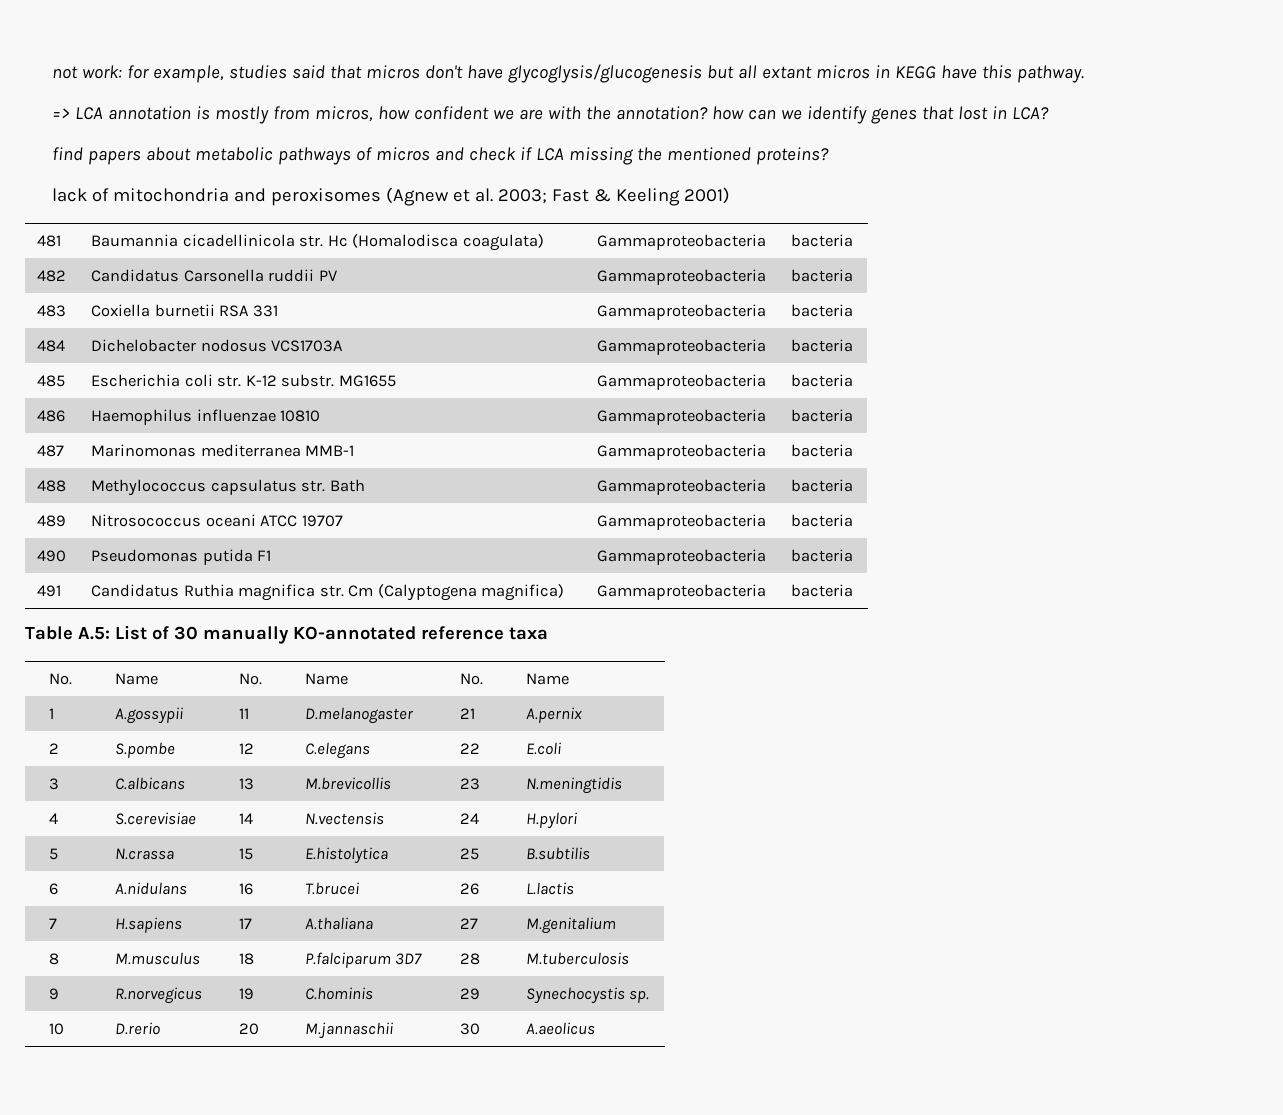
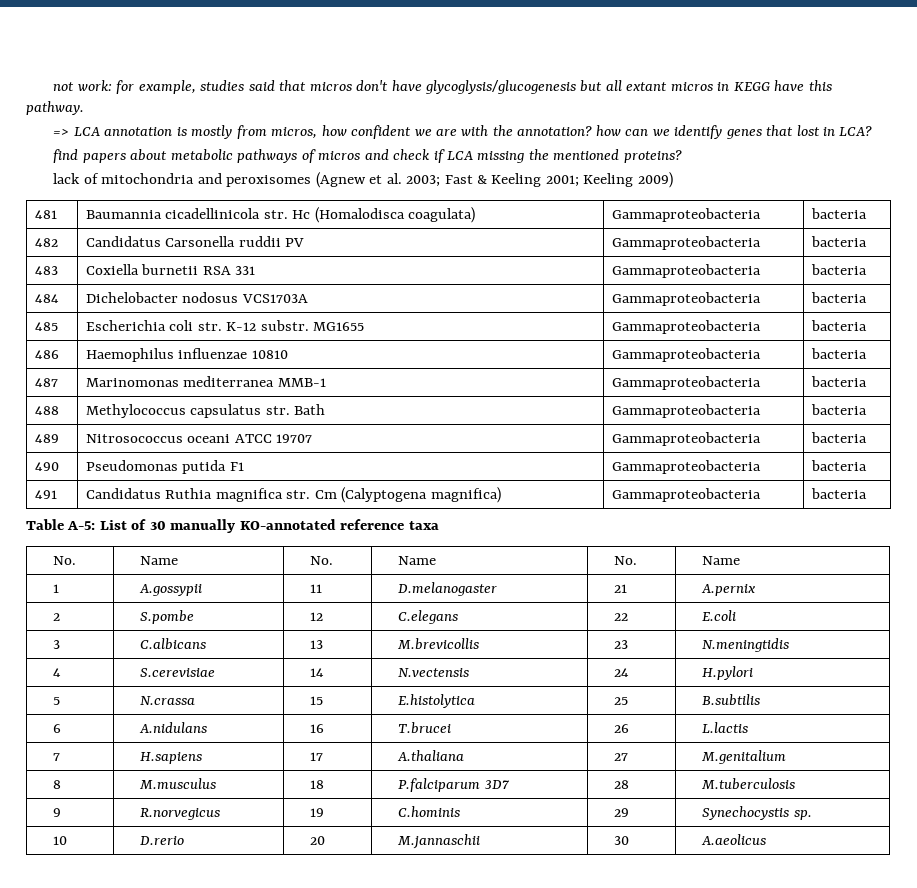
- lack of mitochondria and peroxisomes (Agnew et al. 2003; Fast & Keeling 2001)
+ lack of mitochondria and peroxisomes (Agnew et al. 2003; Fast & Keeling 2001; Keeling 2009)
- Table A.5: List of 30 manually KO-annotated reference taxa
+ Table A-5: List of 30 manually KO-annotated reference taxa

